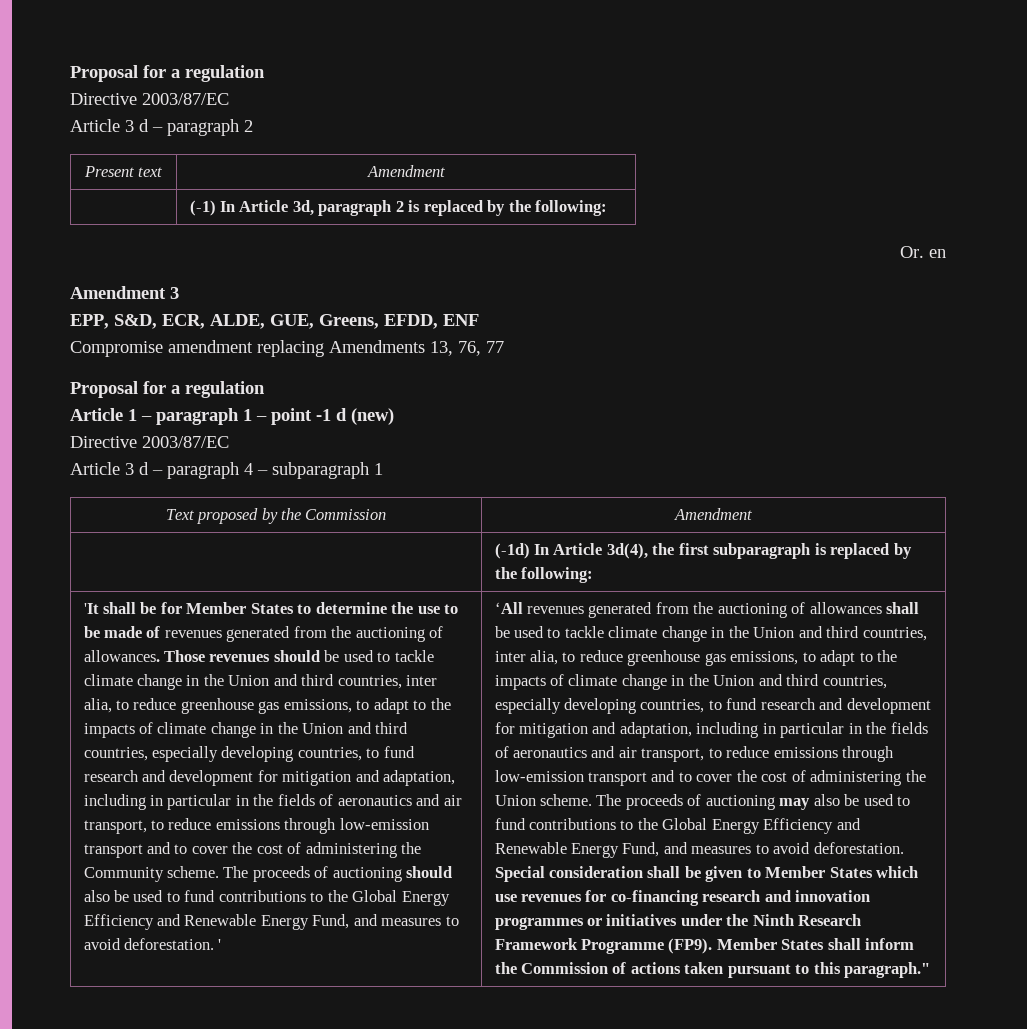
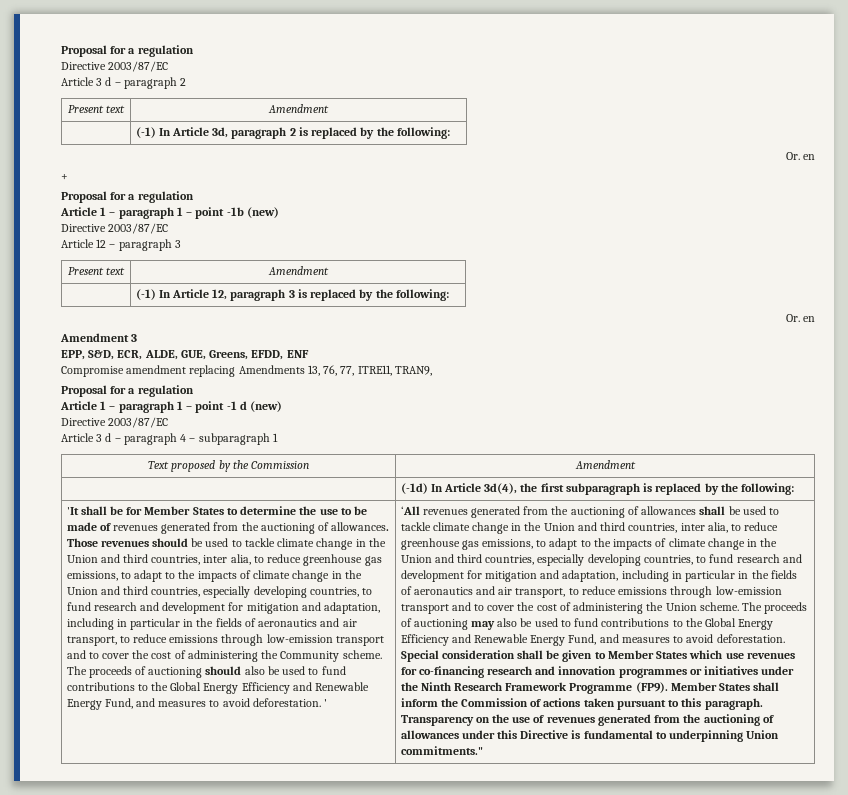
+ +
+ Proposal for a regulation
+ Article 1 – paragraph 1 – point -1b (new)
+ Directive 2003/87/EC
+ Article 12 – paragraph 3
+ Present text | Amendment
+ | (-1) In Article 12, paragraph 3 is replaced by the following:
+ Or. en
- Compromise amendment replacing Amendments 13, 76, 77
+ Compromise amendment replacing Amendments 13, 76, 77, ITRE11, TRAN9,
- Member States shall inform the Commission of actions taken pursuant to this paragraph."
+ Member States shall inform the Commission of actions taken pursuant to this paragraph. Transparency on the use of revenues generated from the auctioning of allowances under this Directive is fundamental to underpinning Union commitments."

